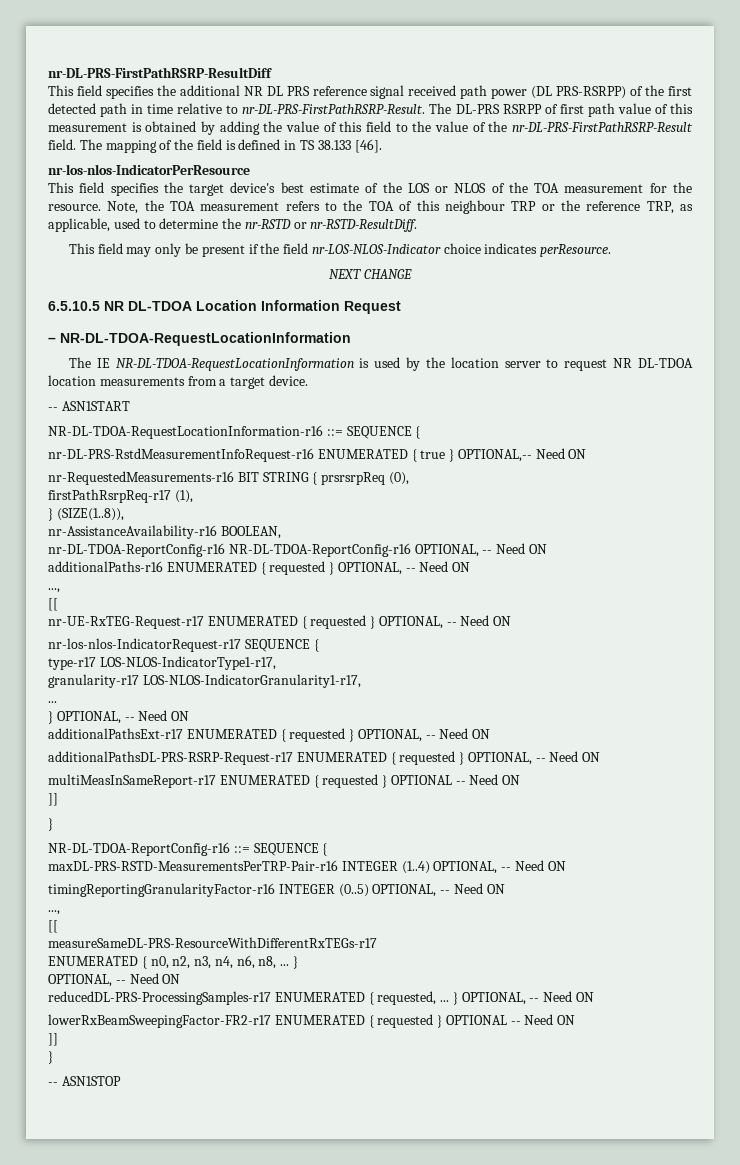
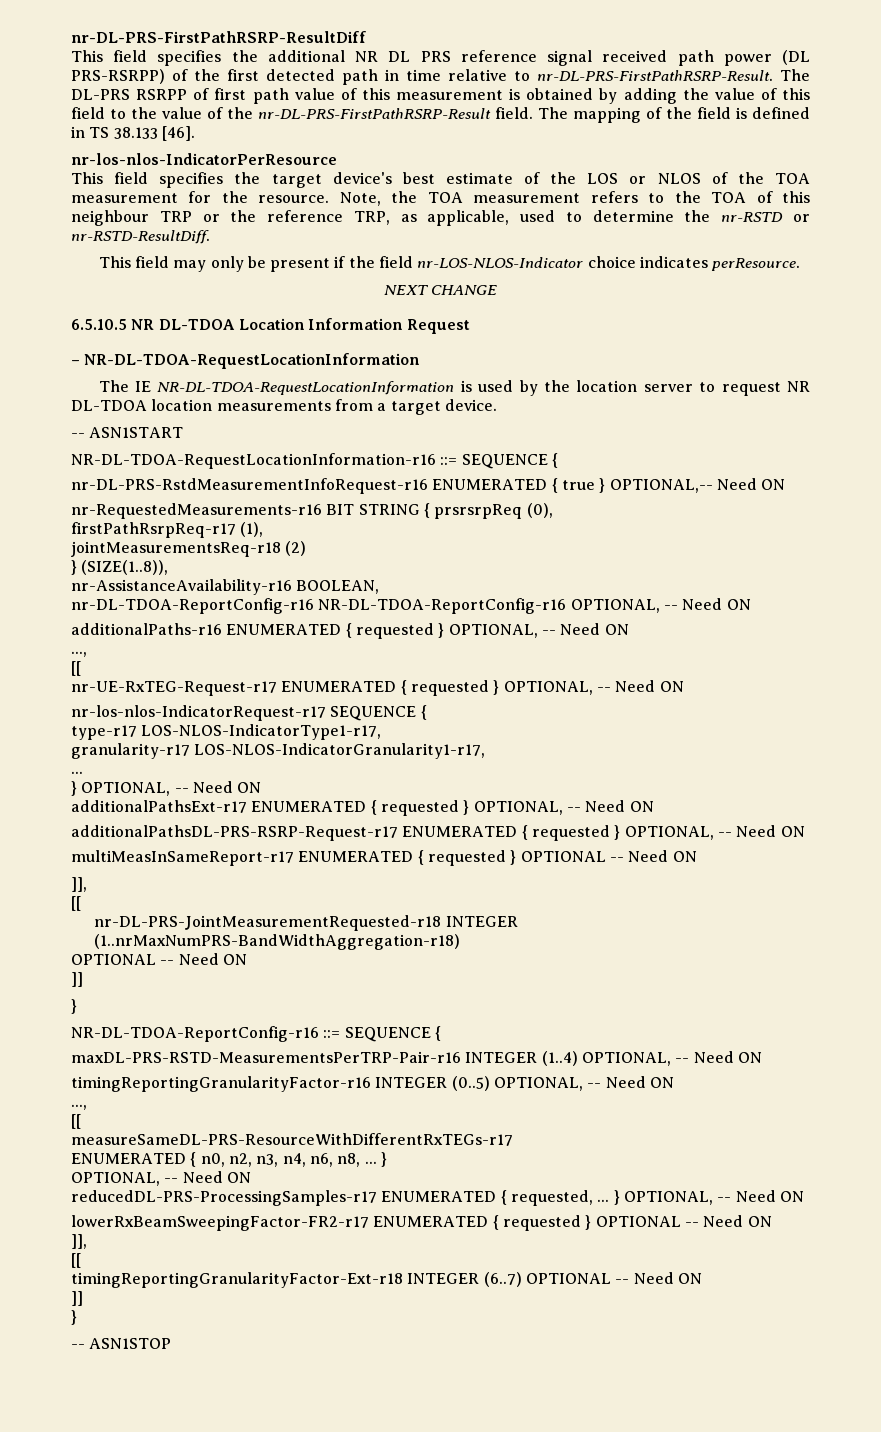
+ jointMeasurementsReq-r18 (2)
  multiMeasInSameReport-r17 ENUMERATED { requested } OPTIONAL -- Need ON
+ ]],
+ [[
+ nr-DL-PRS-JointMeasurementRequested-r18 INTEGER (1..nrMaxNumPRS-BandWidthAggregation-r18)
+ OPTIONAL -- Need ON
  lowerRxBeamSweepingFactor-FR2-r17 ENUMERATED { requested } OPTIONAL -- Need ON
+ ]],
+ [[
+ timingReportingGranularityFactor-Ext-r18 INTEGER (6..7) OPTIONAL -- Need ON

